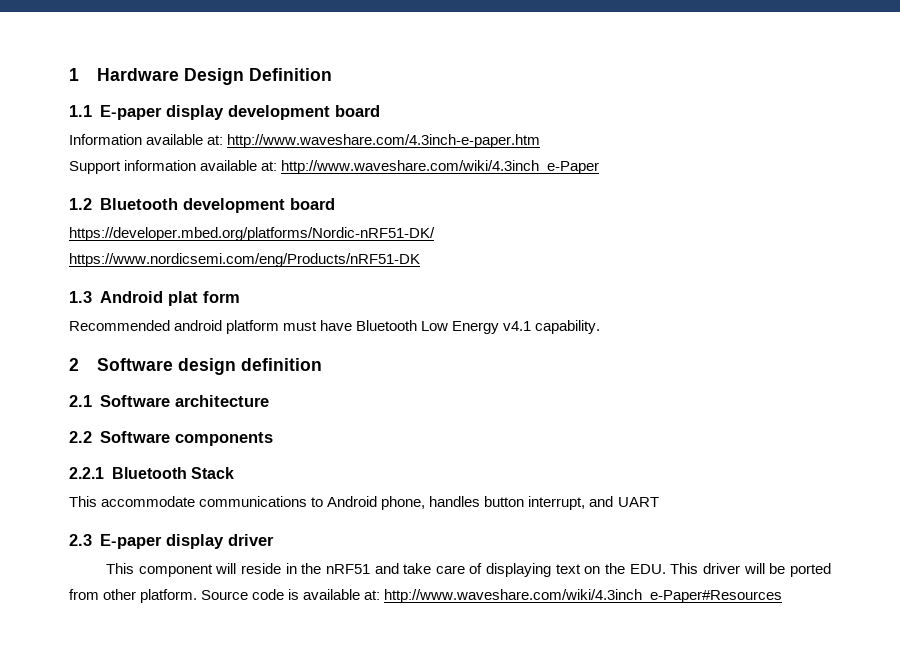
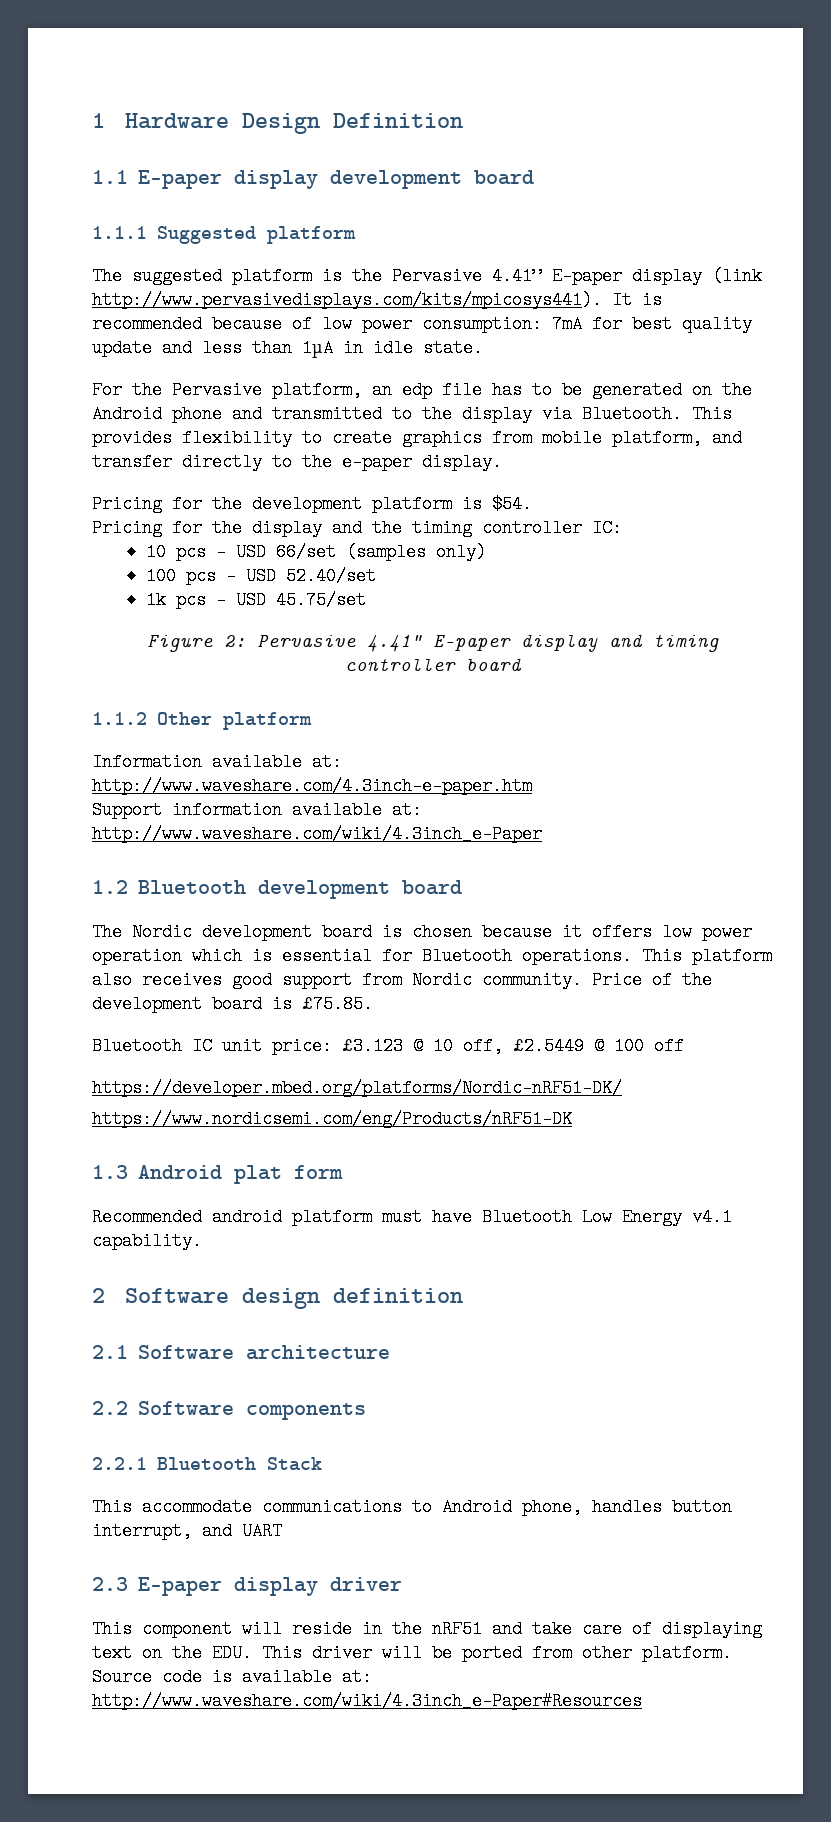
+ 1.1.1 Suggested platform
+ The suggested platform is the Pervasive 4.41” E-paper display (link http://www.pervasivedisplays.com/kits/mpicosys441). It is recommended because of low power consumption: 7mA for best quality update and less than 1µA in idle state.
+ For the Pervasive platform, an edp file has to be generated on the Android phone and transmitted to the display via Bluetooth. This provides flexibility to create graphics from mobile platform, and transfer directly to the e-paper display.
+ Pricing for the development platform is $54.
+ Pricing for the display and the timing controller IC:
+ 10 pcs - USD 66/set (samples only)
+ 100 pcs - USD 52.40/set
+ 1k pcs - USD 45.75/set
+ Figure 2: Pervasive 4.41" E-paper display and timing controller board
+ 1.1.2 Other platform
+ The Nordic development board is chosen because it offers low power operation which is essential for Bluetooth operations. This platform also receives good support from Nordic community. Price of the development board is £75.85.
+ Bluetooth IC unit price: £3.123 @ 10 off, £2.5449 @ 100 off

